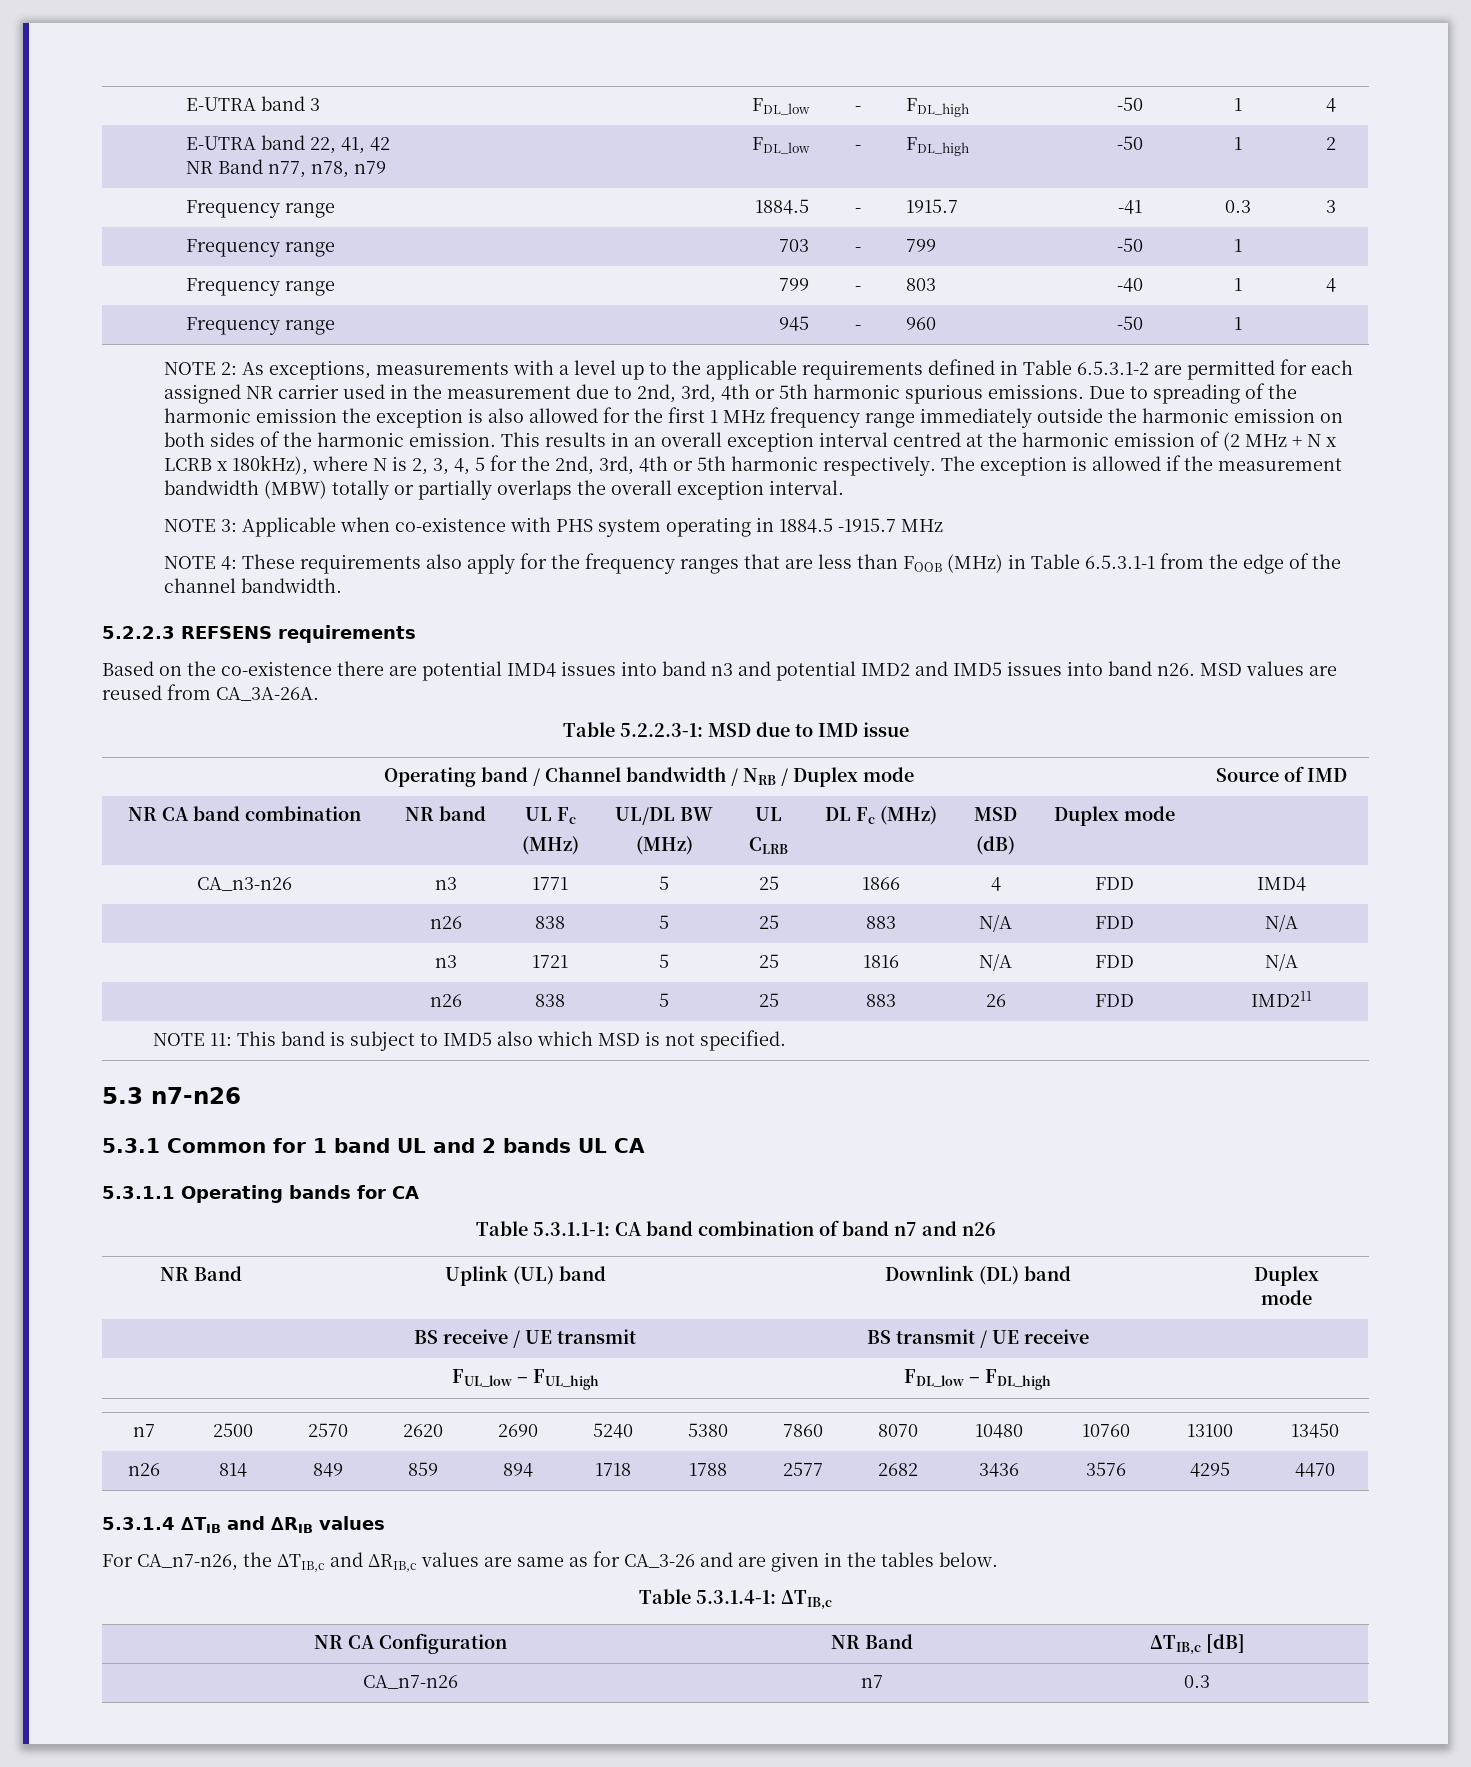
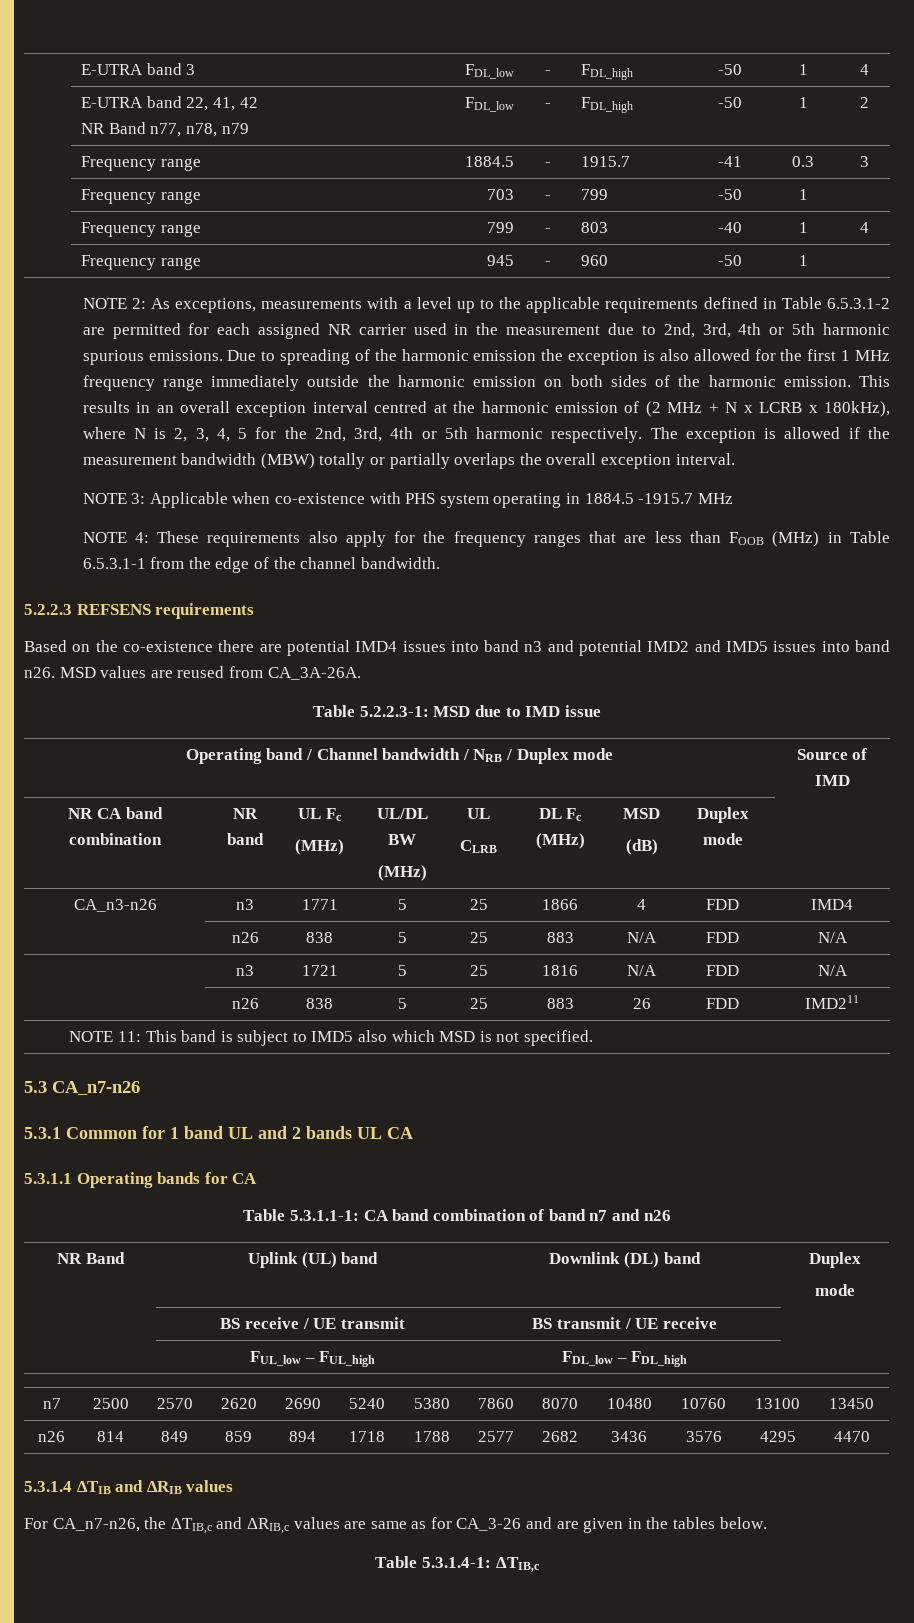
- 5.3 n7-n26
+ 5.3 CA_n7-n26
- NR CA Configuration | NR Band | ΔTIB,c [dB]
- CA_n7-n26 | n7 | 0.3

